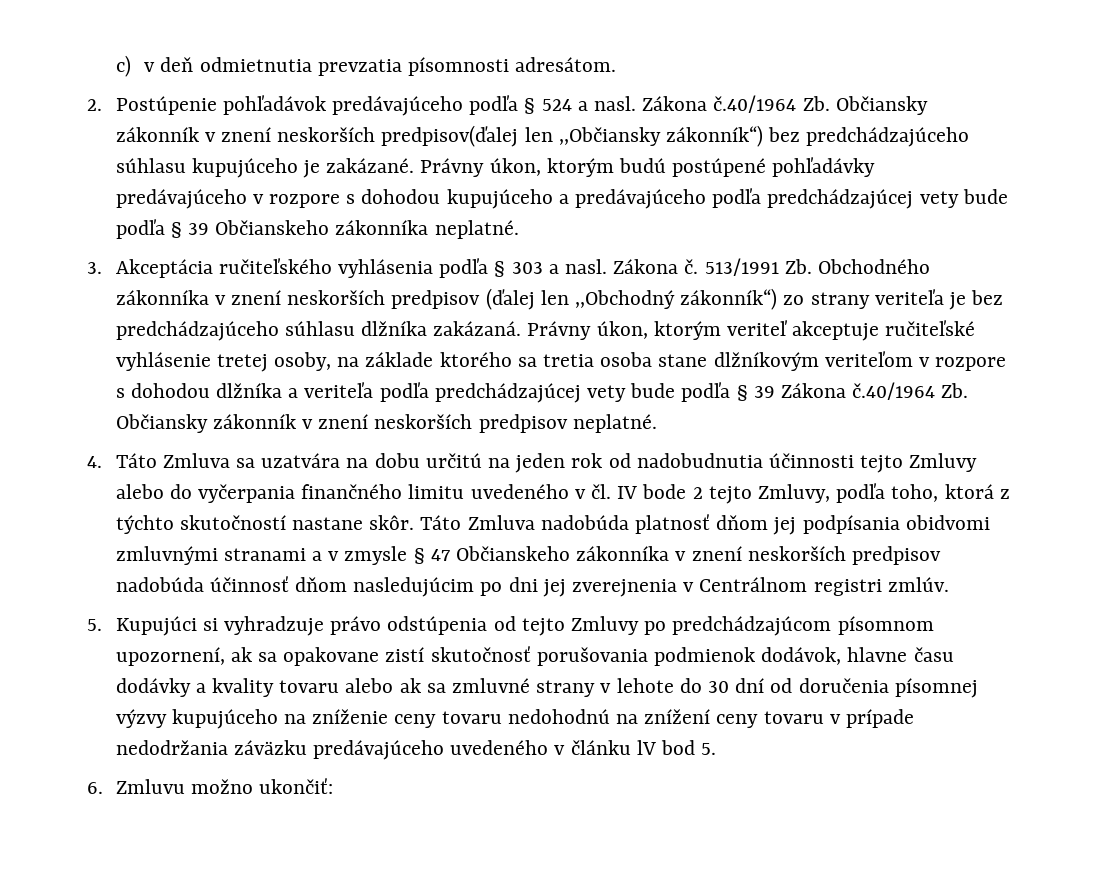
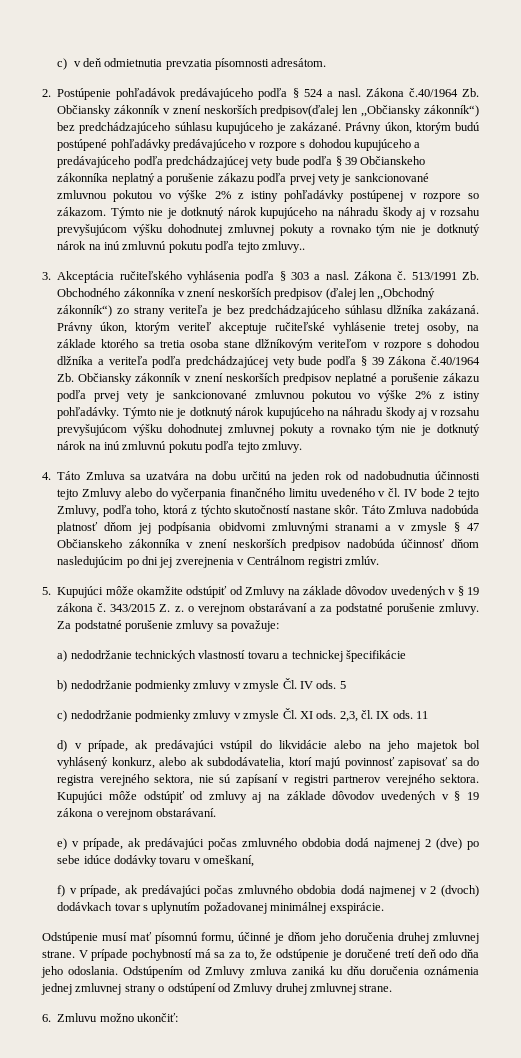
- Právny úkon, ktorým budú postúpené pohľadávky predávajúceho v rozpore s dohodou kupujúceho a predávajúceho podľa predchádzajúcej vety bude podľa § 39 Občianskeho zákonníka neplatné.
+ Právny úkon, ktorým budú postúpené pohľadávky predávajúceho v rozpore s dohodou kupujúceho a predávajúceho podľa predchádzajúcej vety bude podľa § 39 Občianskeho zákonníka neplatný a porušenie zákazu podľa prvej vety je sankcionované zmluvnou pokutou vo výške 2% z istiny pohľadávky postúpenej v rozpore so zákazom. Týmto nie je dotknutý nárok kupujúceho na náhradu škody aj v rozsahu prevyšujúcom výšku dohodnutej zmluvnej pokuty a rovnako tým nie je dotknutý nárok na inú zmluvnú pokutu podľa tejto zmluvy..
- Právny úkon, ktorým veriteľ akceptuje ručiteľské vyhlásenie tretej osoby, na základe ktorého sa tretia osoba stane dlžníkovým veriteľom v rozpore s dohodou dlžníka a veriteľa podľa predchádzajúcej vety bude podľa § 39 Zákona č.40/1964 Zb. Občiansky zákonník v znení neskorších predpisov neplatné.
+ Právny úkon, ktorým veriteľ akceptuje ručiteľské vyhlásenie tretej osoby, na základe ktorého sa tretia osoba stane dlžníkovým veriteľom v rozpore s dohodou dlžníka a veriteľa podľa predchádzajúcej vety bude podľa § 39 Zákona č.40/1964 Zb. Občiansky zákonník v znení neskorších predpisov neplatné a porušenie zákazu podľa prvej vety je sankcionované zmluvnou pokutou vo výške 2% z istiny pohľadávky. Týmto nie je dotknutý nárok kupujúceho na náhradu škody aj v rozsahu prevyšujúcom výšku dohodnutej zmluvnej pokuty a rovnako tým nie je dotknutý nárok na inú zmluvnú pokutu podľa tejto zmluvy.
- 5. Kupujúci si vyhradzuje právo odstúpenia od tejto Zmluvy po predchádzajúcom písomnom upozornení, ak sa opakovane zistí skutočnosť porušovania podmienok dodávok, hlavne času dodávky a kvality tovaru alebo ak sa zmluvné strany v lehote do 30 dní od doručenia písomnej výzvy kupujúceho na zníženie ceny tovaru nedohodnú na znížení ceny tovaru v prípade nedodržania záväzku predávajúceho uvedeného v článku lV bod 5.
+ 5. Kupujúci môže okamžite odstúpiť od Zmluvy na základe dôvodov uvedených v § 19 zákona č. 343/2015 Z. z. o verejnom obstarávaní a za podstatné porušenie zmluvy. Za podstatné porušenie zmluvy sa považuje:
+ a) nedodržanie technických vlastností tovaru a technickej špecifikácie
+ b) nedodržanie podmienky zmluvy v zmysle Čl. IV ods. 5
+ c) nedodržanie podmienky zmluvy v zmysle Čl. XI ods. 2,3, čl. IX ods. 11
+ d) v prípade, ak predávajúci vstúpil do likvidácie alebo na jeho majetok bol vyhlásený konkurz, alebo ak subdodávatelia, ktorí majú povinnosť zapisovať sa do registra verejného sektora, nie sú zapísaní v registri partnerov verejného sektora. Kupujúci môže odstúpiť od zmluvy aj na základe dôvodov uvedených v § 19 zákona o verejnom obstarávaní.
+ e) v prípade, ak predávajúci počas zmluvného obdobia dodá najmenej 2 (dve) po sebe idúce dodávky tovaru v omeškaní,
+ f) v prípade, ak predávajúci počas zmluvného obdobia dodá najmenej v 2 (dvoch) dodávkach tovar s uplynutím požadovanej minimálnej exspirácie.
+ Odstúpenie musí mať písomnú formu, účinné je dňom jeho doručenia druhej zmluvnej strane. V prípade pochybností má sa za to, že odstúpenie je doručené tretí deň odo dňa jeho odoslania. Odstúpením od Zmluvy zmluva zaniká ku dňu doručenia oznámenia jednej zmluvnej strany o odstúpení od Zmluvy druhej zmluvnej strane.

